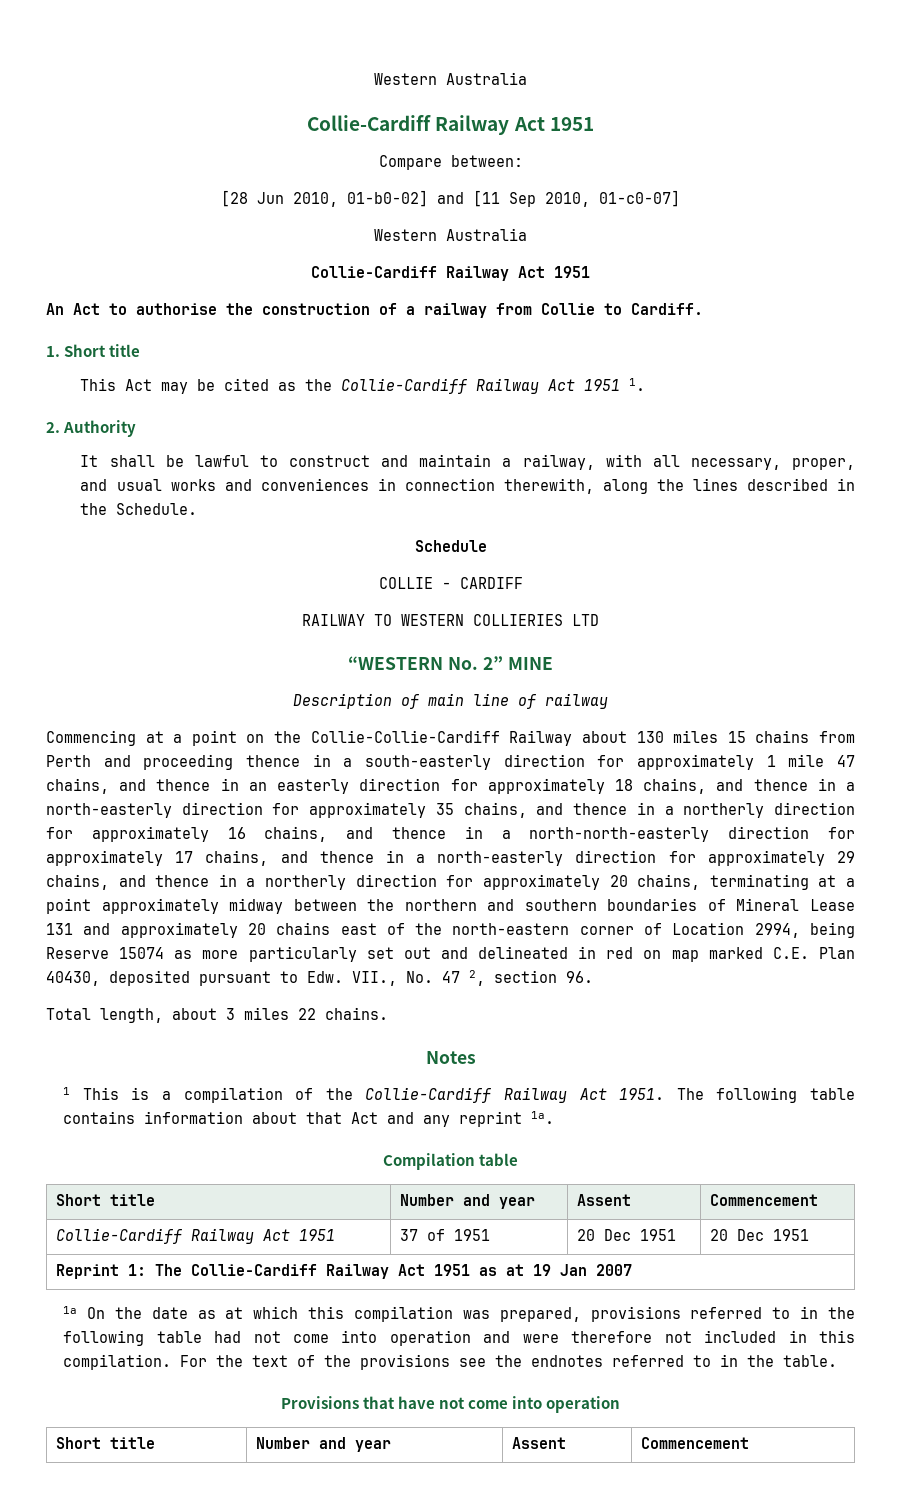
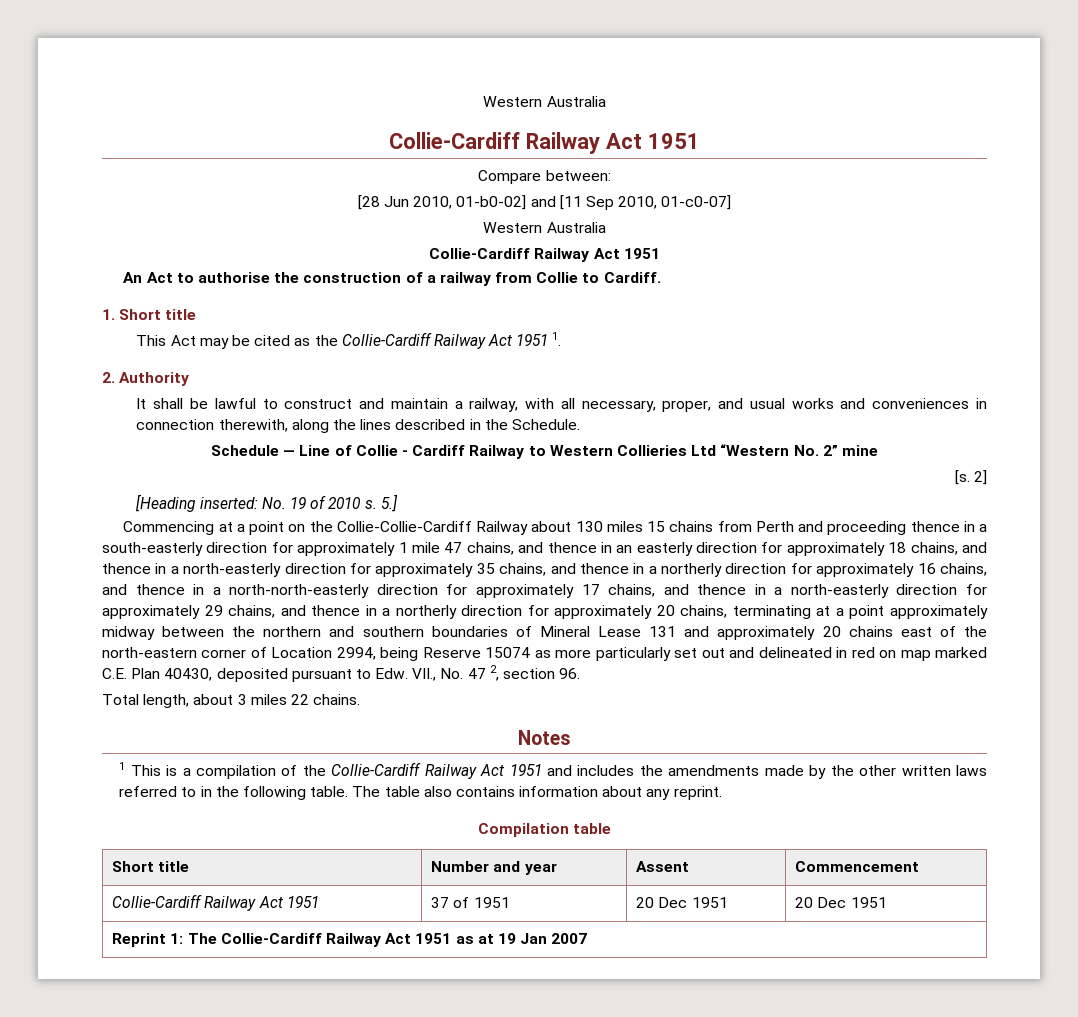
- Schedule
- COLLIE - CARDIFF
- RAILWAY TO WESTERN COLLIERIES LTD
- “WESTERN No. 2” MINE
- Description of main line of railway
+ Schedule — Line of Collie - Cardiff Railway to Western Collieries Ltd “Western No. 2” mine
+ [s. 2]
+ [Heading inserted: No. 19 of 2010 s. 5.]
- 1 This is a compilation of the Collie-Cardiff Railway Act 1951. The following table contains information about that Act and any reprint 1a.
+ 1 This is a compilation of the Collie-Cardiff Railway Act 1951 and includes the amendments made by the other written laws referred to in the following table. The table also contains information about any reprint.
- 1a On the date as at which this compilation was prepared, provisions referred to in the following table had not come into operation and were therefore not included in this compilation. For the text of the provisions see the endnotes referred to in the table.
- Provisions that have not come into operation
- Short title | Number and year | Assent | Commencement

